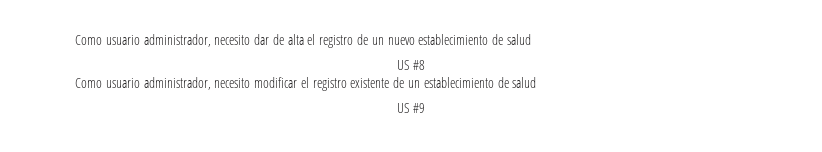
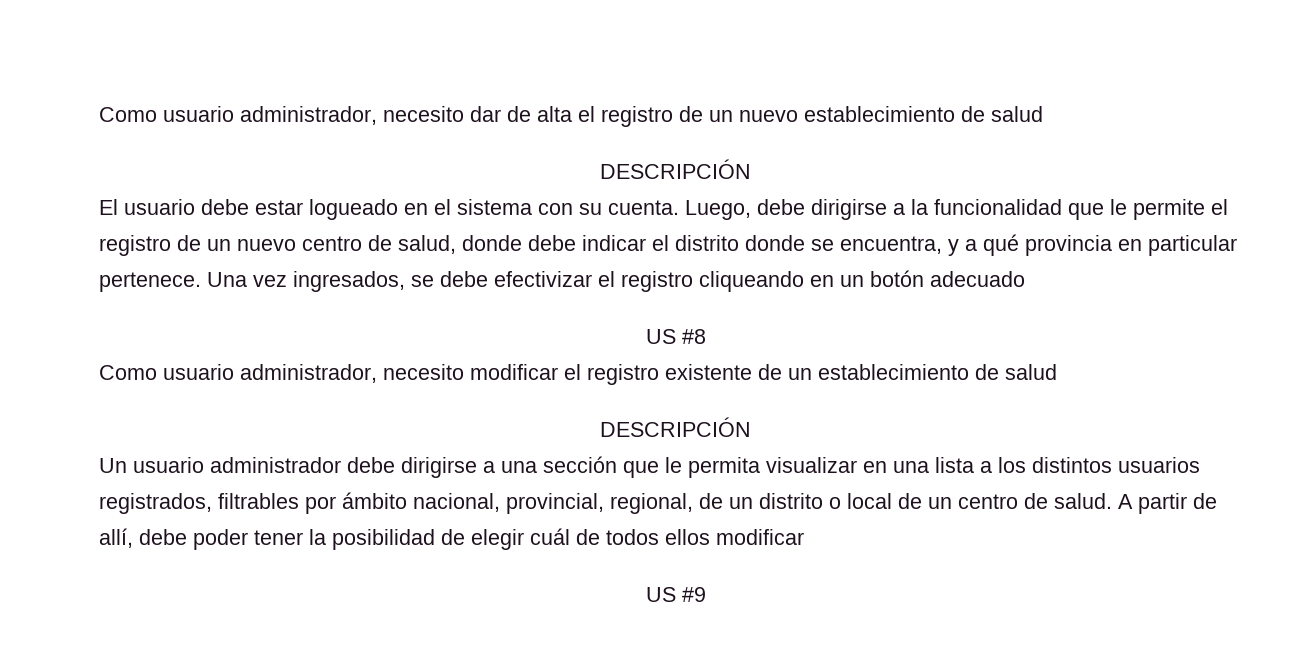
  Como usuario administrador, necesito dar de alta el registro de un nuevo establecimiento de salud
+ DESCRIPCIÓN
+ El usuario debe estar logueado en el sistema con su cuenta. Luego, debe dirigirse a la funcionalidad que le permite el registro de un nuevo centro de salud, donde debe indicar el distrito donde se encuentra, y a qué provincia en particular pertenece. Una vez ingresados, se debe efectivizar el registro cliqueando en un botón adecuado
  Como usuario administrador, necesito modificar el registro existente de un establecimiento de salud
+ DESCRIPCIÓN
+ Un usuario administrador debe dirigirse a una sección que le permita visualizar en una lista a los distintos usuarios registrados, filtrables por ámbito nacional, provincial, regional, de un distrito o local de un centro de salud. A partir de allí, debe poder tener la posibilidad de elegir cuál de todos ellos modificar

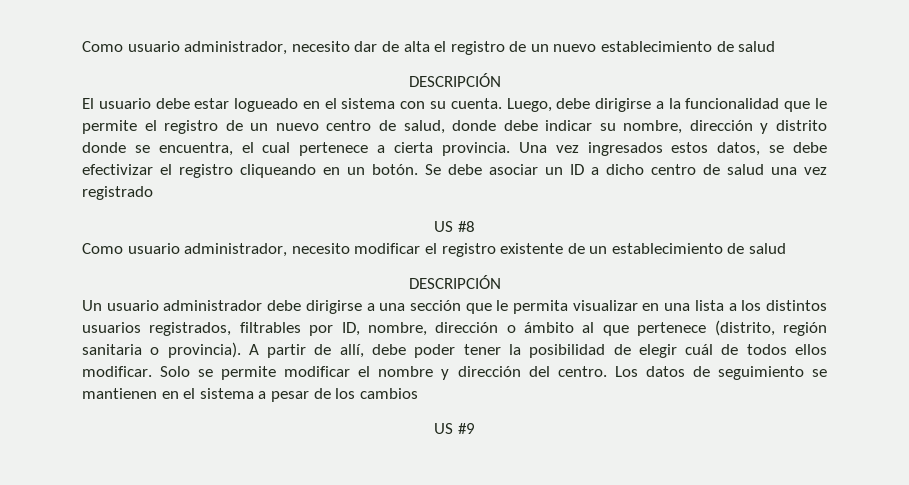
- Luego, debe dirigirse a la funcionalidad que le permite el registro de un nuevo centro de salud, donde debe indicar el distrito donde se encuentra, y a qué provincia en particular pertenece. Una vez ingresados, se debe efectivizar el registro cliqueando en un botón adecuado
+ Luego, debe dirigirse a la funcionalidad que le permite el registro de un nuevo centro de salud, donde debe indicar su nombre, dirección y distrito donde se encuentra, el cual pertenece a cierta provincia. Una vez ingresados estos datos, se debe efectivizar el registro cliqueando en un botón. Se debe asociar un ID a dicho centro de salud una vez registrado
- Un usuario administrador debe dirigirse a una sección que le permita visualizar en una lista a los distintos usuarios registrados, filtrables por ámbito nacional, provincial, regional, de un distrito o local de un centro de salud.
+ Un usuario administrador debe dirigirse a una sección que le permita visualizar en una lista a los distintos usuarios registrados, filtrables por ID, nombre, dirección o ámbito al que pertenece (distrito, región sanitaria o provincia).
- A partir de allí, debe poder tener la posibilidad de elegir cuál de todos ellos modificar
+ A partir de allí, debe poder tener la posibilidad de elegir cuál de todos ellos modificar. Solo se permite modificar el nombre y dirección del centro. Los datos de seguimiento se mantienen en el sistema a pesar de los cambios

